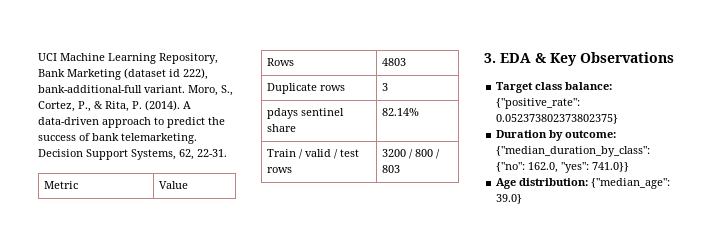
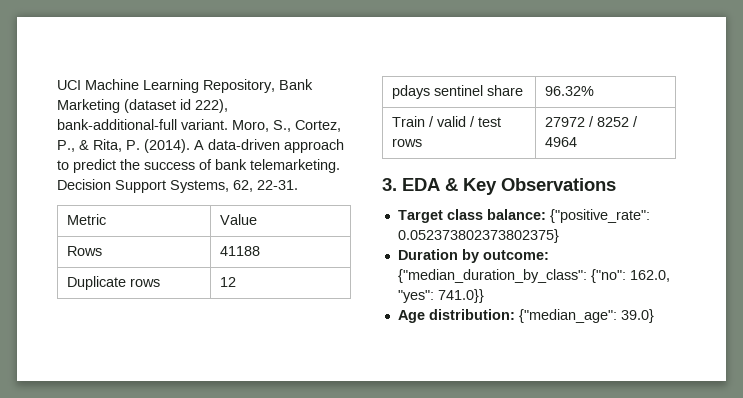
- Rows | 4803
+ Rows | 41188
- Duplicate rows | 3
+ Duplicate rows | 12
- pdays sentinel share | 82.14%
+ pdays sentinel share | 96.32%
- Train / valid / test rows | 3200 / 800 / 803
+ Train / valid / test rows | 27972 / 8252 / 4964

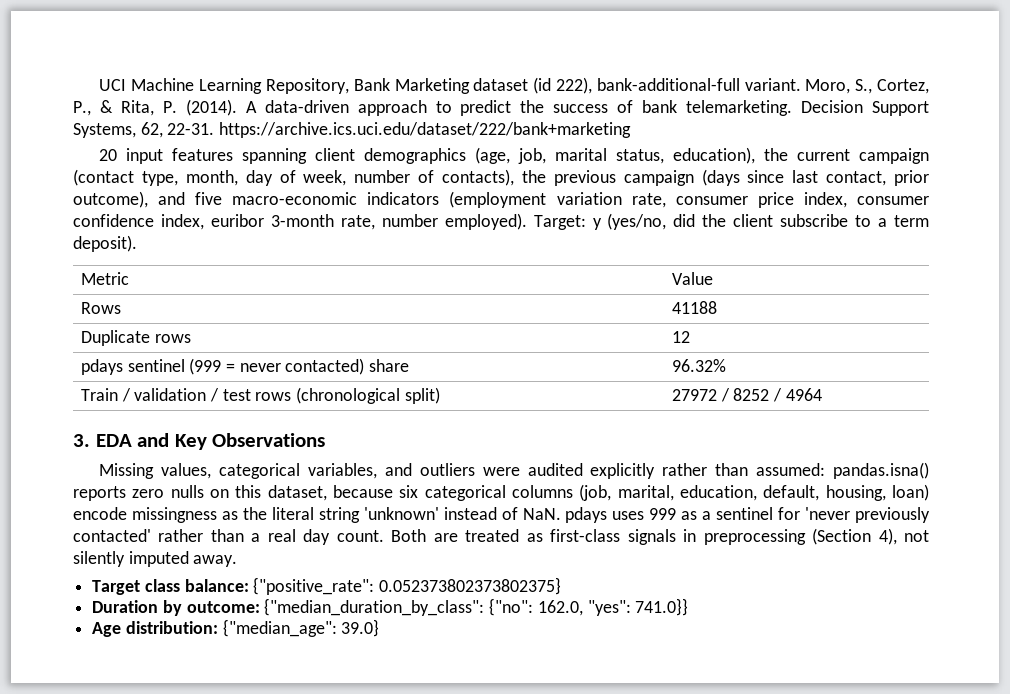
- UCI Machine Learning Repository, Bank Marketing (dataset id 222), bank-additional-full variant.
+ UCI Machine Learning Repository, Bank Marketing dataset (id 222), bank-additional-full variant.
- Decision Support Systems, 62, 22-31.
+ Decision Support Systems, 62, 22-31. https://archive.ics.uci.edu/dataset/222/bank+marketing
+ 20 input features spanning client demographics (age, job, marital status, education), the current campaign (contact type, month, day of week, number of contacts), the previous campaign (days since last contact, prior outcome), and five macro-economic indicators (employment variation rate, consumer price index, consumer confidence index, euribor 3-month rate, number employed). Target: y (yes/no, did the client subscribe to a term deposit).
- pdays sentinel share | 96.32%
+ pdays sentinel (999 = never contacted) share | 96.32%
- Train / valid / test rows | 27972 / 8252 / 4964
+ Train / validation / test rows (chronological split) | 27972 / 8252 / 4964
- 3. EDA & Key Observations
+ 3. EDA and Key Observations
+ Missing values, categorical variables, and outliers were audited explicitly rather than assumed: pandas.isna() reports zero nulls on this dataset, because six categorical columns (job, marital, education, default, housing, loan) encode missingness as the literal string 'unknown' instead of NaN. pdays uses 999 as a sentinel for 'never previously contacted' rather than a real day count. Both are treated as first-class signals in preprocessing (Section 4), not silently imputed away.

